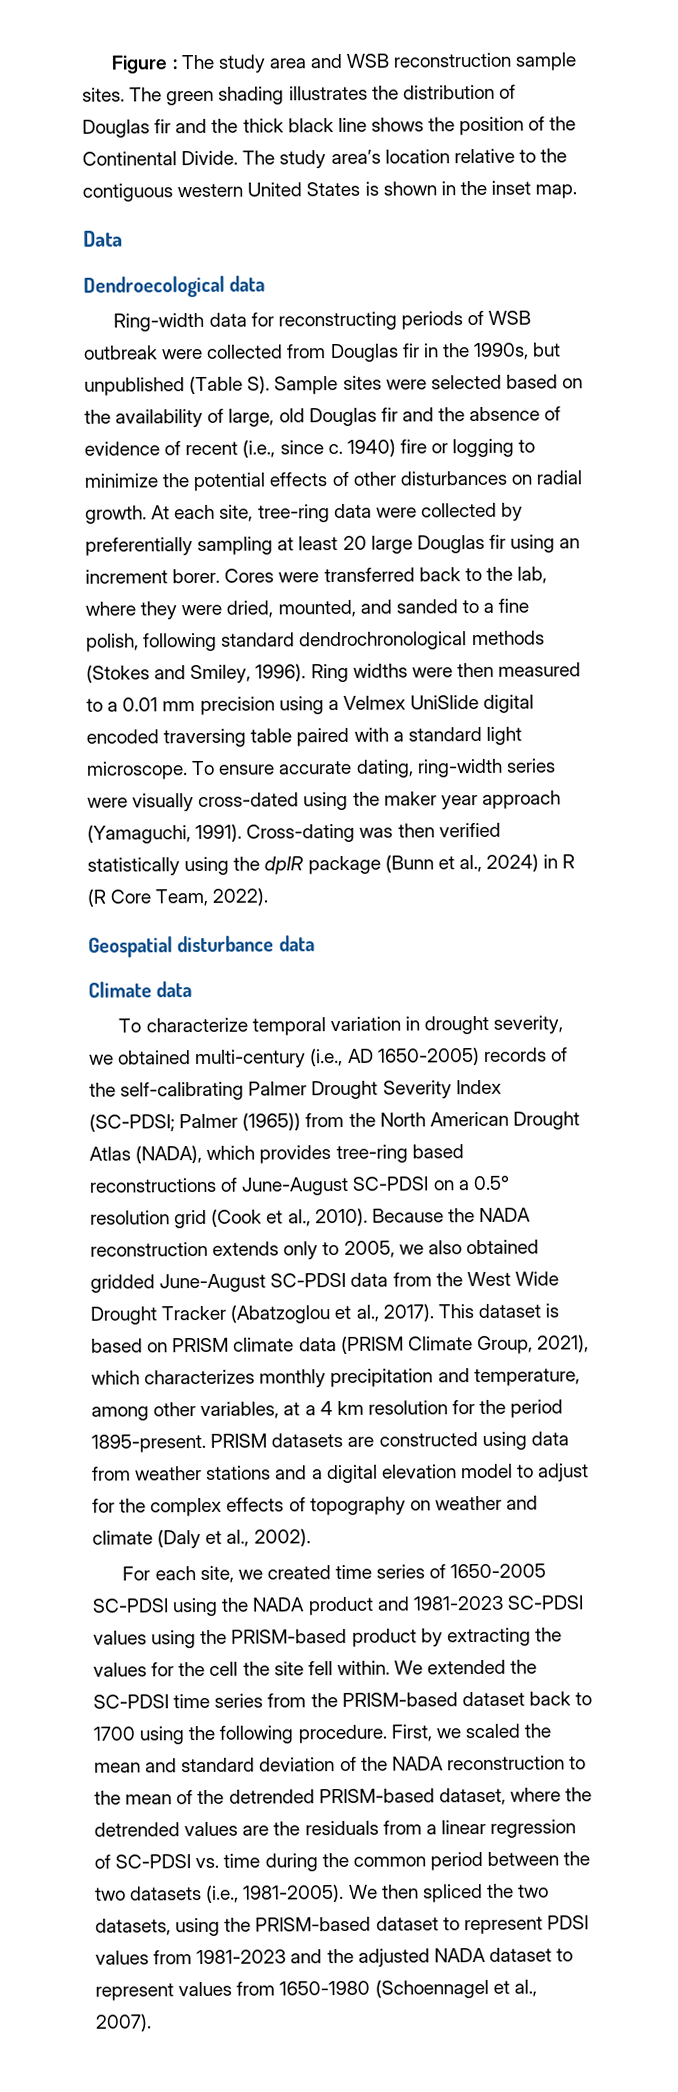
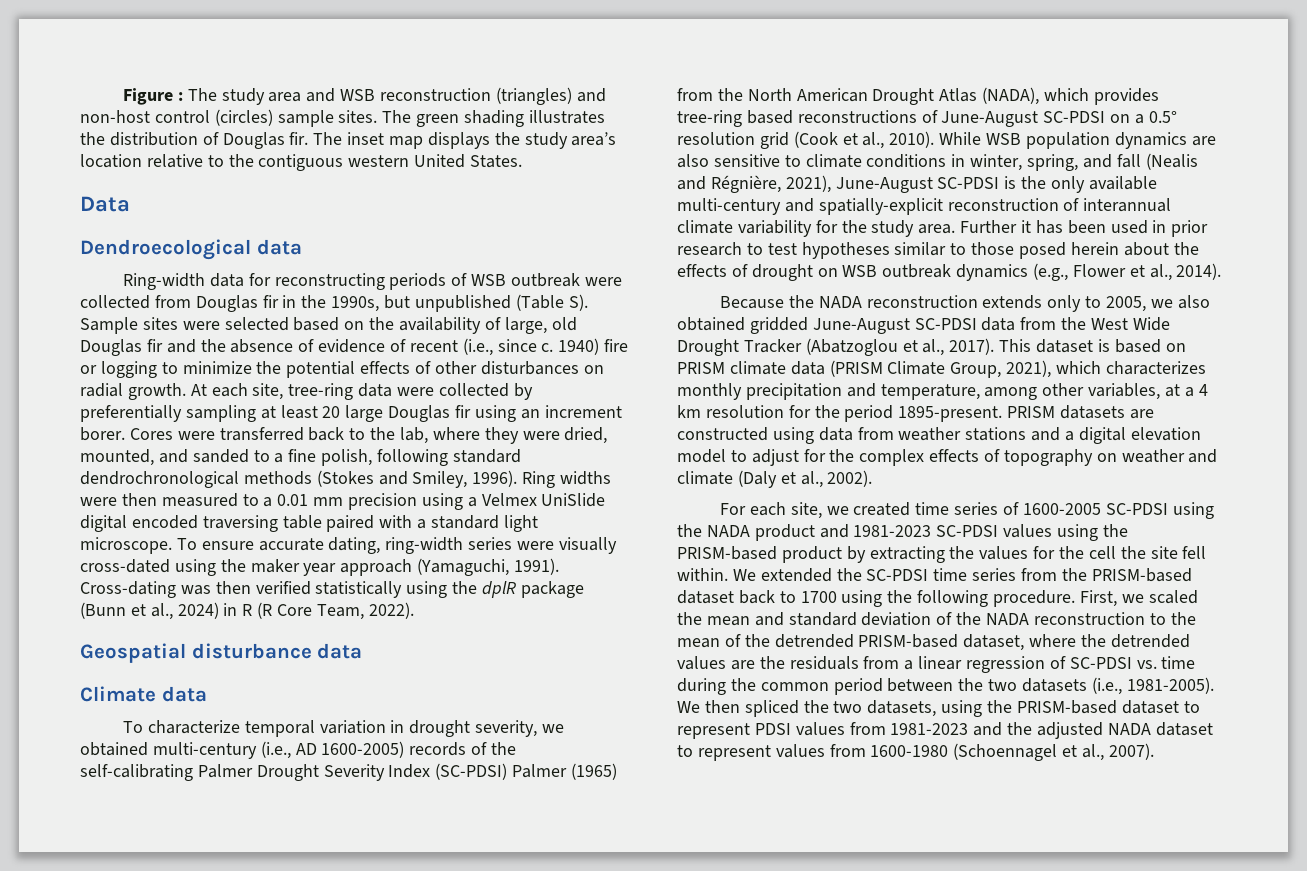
- Figure : The study area and WSB reconstruction sample sites.
+ Figure : The study area and WSB reconstruction (triangles) and non-host control (circles) sample sites.
- The green shading illustrates the distribution of Douglas fir and the thick black line shows the position of the Continental Divide. The study area’s location relative to the contiguous western United States is shown in the inset map.
+ The green shading illustrates the distribution of Douglas fir. The inset map displays the study area’s location relative to the contiguous western United States.
- To characterize temporal variation in drought severity, we obtained multi-century (i.e., AD 1650-2005) records of the self-calibrating Palmer Drought Severity Index (SC-PDSI; Palmer (1965)) from the North American Drought Atlas (NADA), which provides tree-ring based reconstructions of June-August SC-PDSI on a 0.5° resolution grid (Cook et al., 2010). Because the NADA reconstruction extends only to 2005, we also obtained gridded June-August SC-PDSI data from the West Wide Drought Tracker (Abatzoglou et al., 2017).
+ To characterize temporal variation in drought severity, we obtained multi-century (i.e., AD 1600-2005) records of the self-calibrating Palmer Drought Severity Index (SC-PDSI) Palmer (1965) from the North American Drought Atlas (NADA), which provides tree-ring based reconstructions of June-August SC-PDSI on a 0.5° resolution grid (Cook et al., 2010). While WSB population dynamics are also sensitive to climate conditions in winter, spring, and fall (Nealis and Régnière, 2021), June-August SC-PDSI is the only available multi-century and spatially-explicit reconstruction of interannual climate variability for the study area. Further it has been used in prior research to test hypotheses similar to those posed herein about the effects of drought on WSB outbreak dynamics (e.g., Flower et al., 2014).
+ Because the NADA reconstruction extends only to 2005, we also obtained gridded June-August SC-PDSI data from the West Wide Drought Tracker (Abatzoglou et al., 2017).
- For each site, we created time series of 1650-2005 SC-PDSI using the NADA product and 1981-2023 SC-PDSI values using the PRISM-based product by extracting the values for the cell the site fell within.
+ For each site, we created time series of 1600-2005 SC-PDSI using the NADA product and 1981-2023 SC-PDSI values using the PRISM-based product by extracting the values for the cell the site fell within.
- We then spliced the two datasets, using the PRISM-based dataset to represent PDSI values from 1981-2023 and the adjusted NADA dataset to represent values from 1650-1980 (Schoennagel et al., 2007).
+ We then spliced the two datasets, using the PRISM-based dataset to represent PDSI values from 1981-2023 and the adjusted NADA dataset to represent values from 1600-1980 (Schoennagel et al., 2007).

